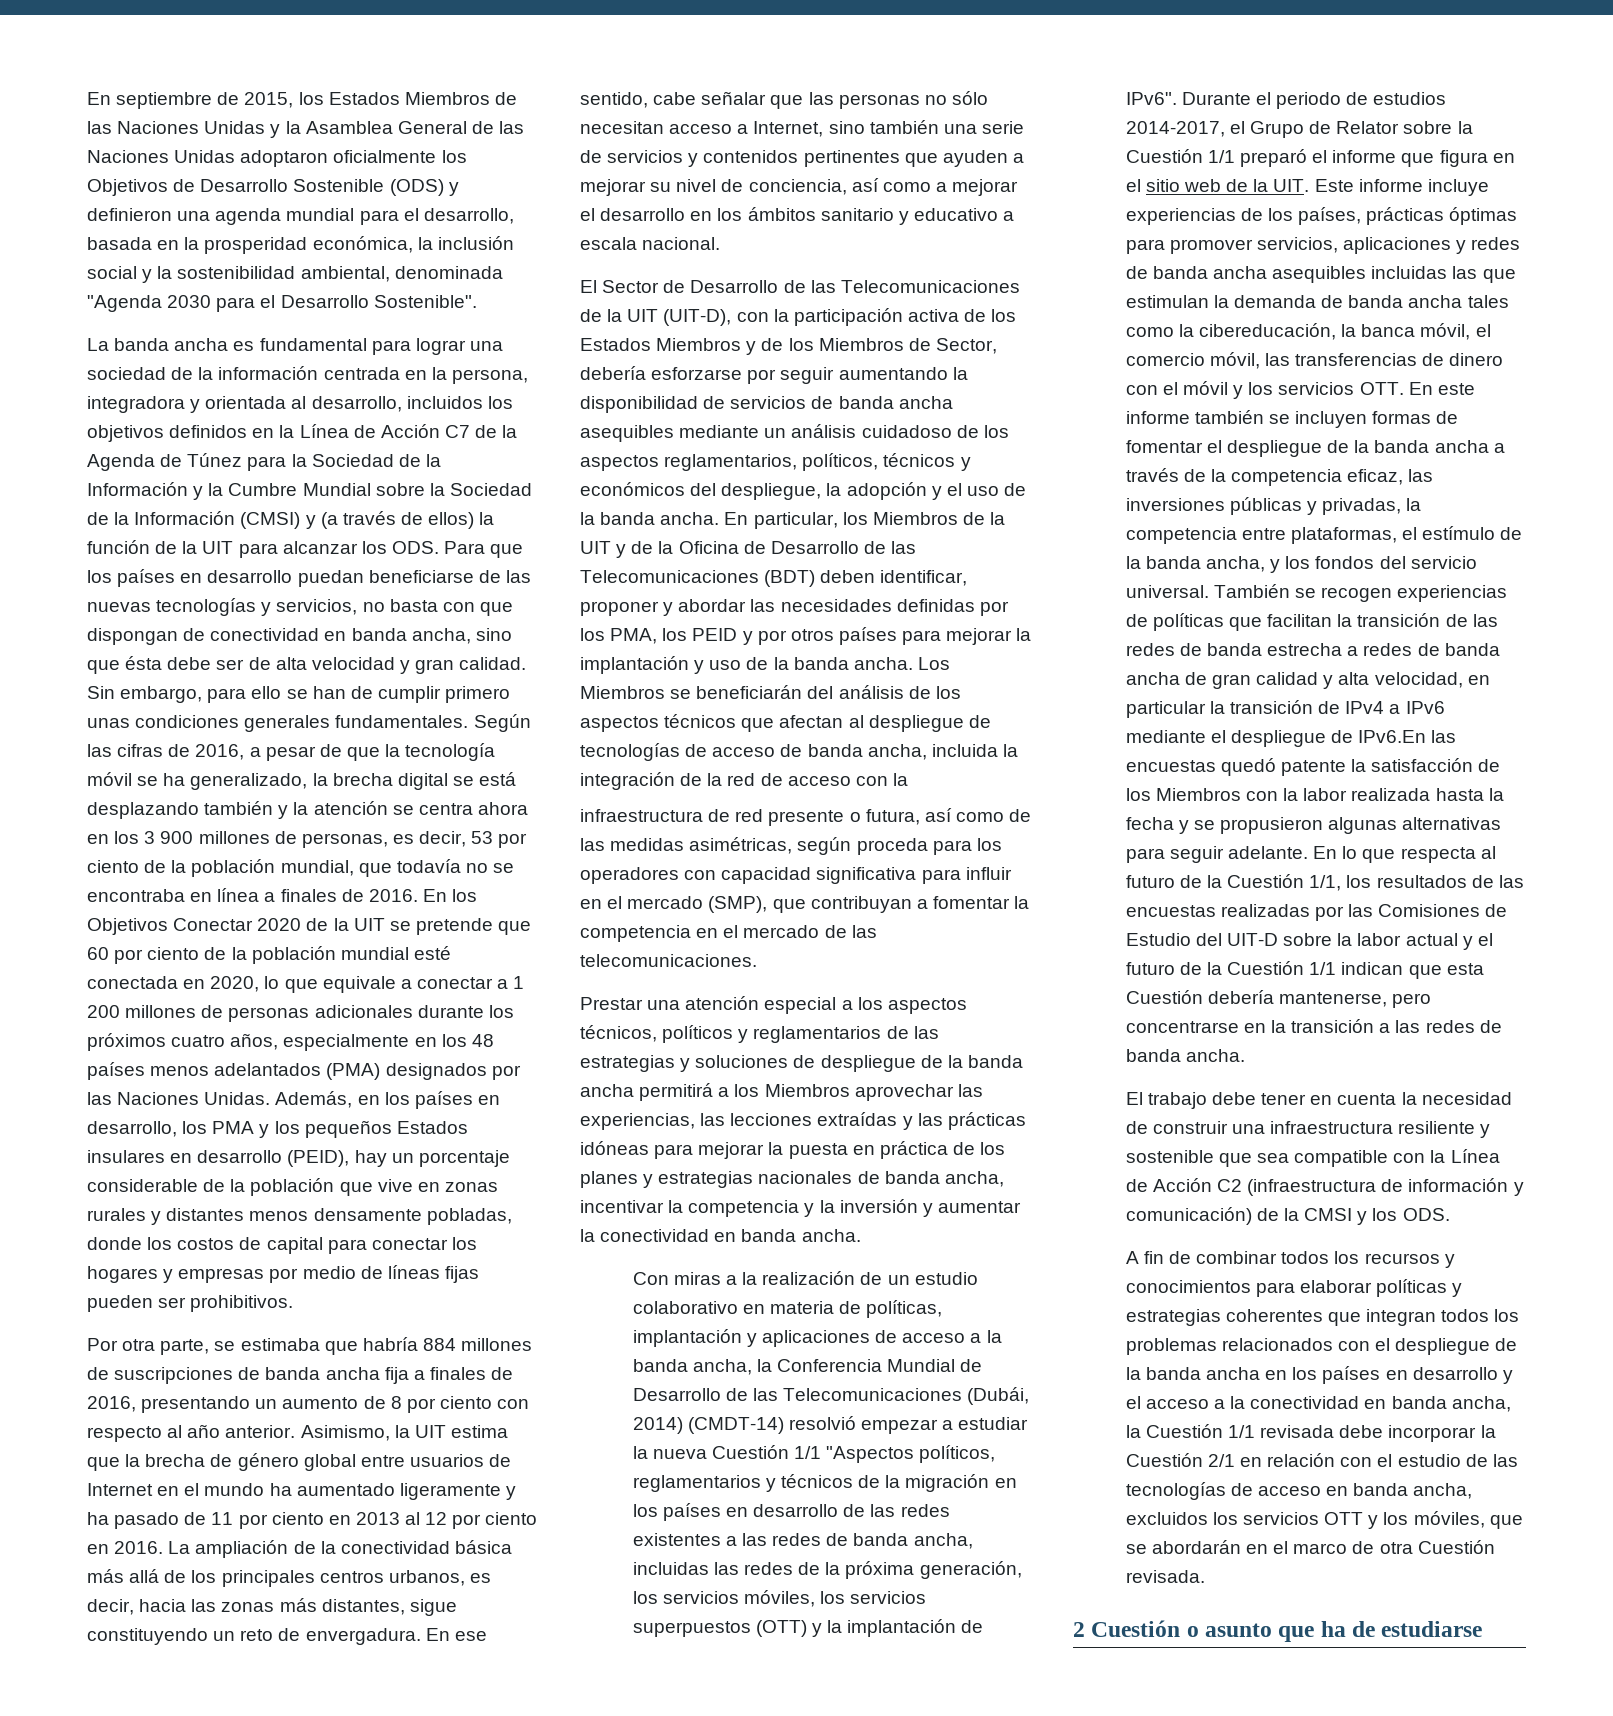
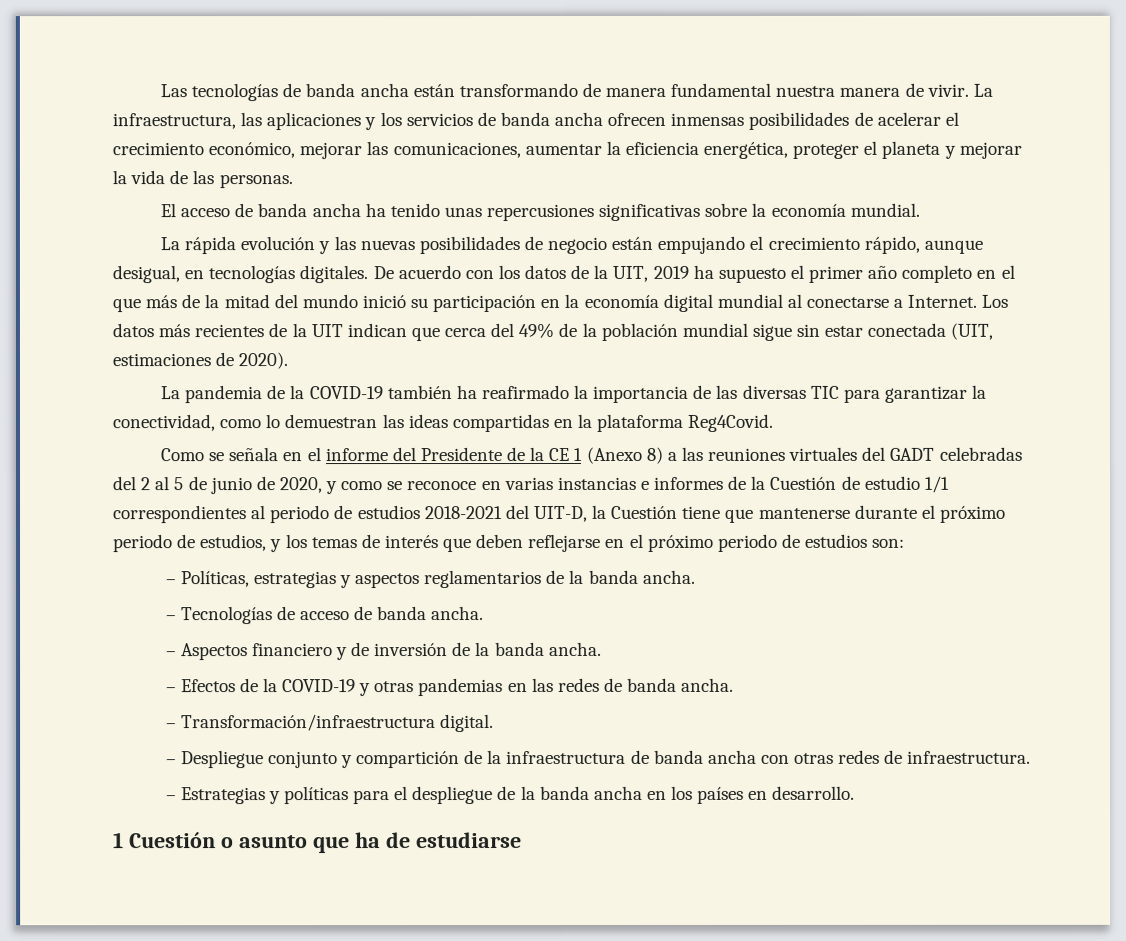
- En septiembre de 2015, los Estados Miembros de las Naciones Unidas y la Asamblea General de las Naciones Unidas adoptaron oficialmente los Objetivos de Desarrollo Sostenible (ODS) y definieron una agenda mundial para el desarrollo, basada en la prosperidad económica, la inclusión social y la sostenibilidad ambiental, denominada "Agenda 2030 para el Desarrollo Sostenible".
- La banda ancha es fundamental para lograr una sociedad de la información centrada en la persona, integradora y orientada al desarrollo, incluidos los objetivos definidos en la Línea de Acción C7 de la Agenda de Túnez para la Sociedad de la Información y la Cumbre Mundial sobre la Sociedad de la Información (CMSI) y (a través de ellos) la función de la UIT para alcanzar los ODS. Para que los países en desarrollo puedan beneficiarse de las nuevas tecnologías y servicios, no basta con que dispongan de conectividad en banda ancha, sino que ésta debe ser de alta velocidad y gran calidad. Sin embargo, para ello se han de cumplir primero unas condiciones generales fundamentales. Según las cifras de 2016, a pesar de que la tecnología móvil se ha generalizado, la brecha digital se está desplazando también y la atención se centra ahora en los 3 900 millones de personas, es decir, 53 por ciento de la población mundial, que todavía no se encontraba en línea a finales de 2016. En los Objetivos Conectar 2020 de la UIT se pretende que 60 por ciento de la población mundial esté conectada en 2020, lo que equivale a conectar a 1 200 millones de personas adicionales durante los próximos cuatro años, especialmente en los 48 países menos adelantados (PMA) designados por las Naciones Unidas. Además, en los países en desarrollo, los PMA y los pequeños Estados insulares en desarrollo (PEID), hay un porcentaje considerable de la población que vive en zonas rurales y distantes menos densamente pobladas, donde los costos de capital para conectar los hogares y empresas por medio de líneas fijas pueden ser prohibitivos.
- Por otra parte, se estimaba que habría 884 millones de suscripciones de banda ancha fija a finales de 2016, presentando un aumento de 8 por ciento con respecto al año anterior. Asimismo, la UIT estima que la brecha de género global entre usuarios de Internet en el mundo ha aumentado ligeramente y ha pasado de 11 por ciento en 2013 al 12 por ciento en 2016. La ampliación de la conectividad básica más allá de los principales centros urbanos, es decir, hacia las zonas más distantes, sigue constituyendo un reto de envergadura. En ese sentido, cabe señalar que las personas no sólo necesitan acceso a Internet, sino también una serie de servicios y contenidos pertinentes que ayuden a mejorar su nivel de conciencia, así como a mejorar el desarrollo en los ámbitos sanitario y educativo a escala nacional.
- El Sector de Desarrollo de las Telecomunicaciones de la UIT (UIT-D), con la participación activa de los Estados Miembros y de los Miembros de Sector, debería esforzarse por seguir aumentando la disponibilidad de servicios de banda ancha asequibles mediante un análisis cuidadoso de los aspectos reglamentarios, políticos, técnicos y económicos del despliegue, la adopción y el uso de la banda ancha. En particular, los Miembros de la UIT y de la Oficina de Desarrollo de las Telecomunicaciones (BDT) deben identificar, proponer y abordar las necesidades definidas por los PMA, los PEID y por otros países para mejorar la implantación y uso de la banda ancha. Los Miembros se beneficiarán del análisis de los aspectos técnicos que afectan al despliegue de tecnologías de acceso de banda ancha, incluida la integración de la red de acceso con la
- infraestructura de red presente o futura, así como de las medidas asimétricas, según proceda para los operadores con capacidad significativa para influir en el mercado (SMP), que contribuyan a fomentar la competencia en el mercado de las telecomunicaciones.
- Prestar una atención especial a los aspectos técnicos, políticos y reglamentarios de las estrategias y soluciones de despliegue de la banda ancha permitirá a los Miembros aprovechar las experiencias, las lecciones extraídas y las prácticas idóneas para mejorar la puesta en práctica de los planes y estrategias nacionales de banda ancha, incentivar la competencia y la inversión y aumentar la conectividad en banda ancha.
- Con miras a la realización de un estudio colaborativo en materia de políticas, implantación y aplicaciones de acceso a la banda ancha, la Conferencia Mundial de Desarrollo de las Telecomunicaciones (Dubái, 2014) (CMDT-14) resolvió empezar a estudiar la nueva Cuestión 1/1 "Aspectos políticos, reglamentarios y técnicos de la migración en los países en desarrollo de las redes existentes a las redes de banda ancha, incluidas las redes de la próxima generación, los servicios móviles, los servicios superpuestos (OTT) y la implantación de IPv6". Durante el periodo de estudios 2014-2017, el Grupo de Relator sobre la Cuestión 1/1 preparó el informe que figura en el sitio web de la UIT. Este informe incluye experiencias de los países, prácticas óptimas para promover servicios, aplicaciones y redes de banda ancha asequibles incluidas las que estimulan la demanda de banda ancha tales como la cibereducación, la banca móvil, el comercio móvil, las transferencias de dinero con el móvil y los servicios OTT. En este informe también se incluyen formas de fomentar el despliegue de la banda ancha a través de la competencia eficaz, las inversiones públicas y privadas, la competencia entre plataformas, el estímulo de la banda ancha, y los fondos del servicio universal. También se recogen experiencias de políticas que facilitan la transición de las redes de banda estrecha a redes de banda ancha de gran calidad y alta velocidad, en particular la transición de IPv4 a IPv6 mediante el despliegue de IPv6.En las encuestas quedó patente la satisfacción de los Miembros con la labor realizada hasta la fecha y se propusieron algunas alternativas para seguir adelante. En lo que respecta al futuro de la Cuestión 1/1, los resultados de las encuestas realizadas por las Comisiones de Estudio del UIT-D sobre la labor actual y el futuro de la Cuestión 1/1 indican que esta Cuestión debería mantenerse, pero concentrarse en la transición a las redes de banda ancha.
+ Las tecnologías de banda ancha están transformando de manera fundamental nuestra manera de vivir. La infraestructura, las aplicaciones y los servicios de banda ancha ofrecen inmensas posibilidades de acelerar el crecimiento económico, mejorar las comunicaciones, aumentar la eficiencia energética, proteger el planeta y mejorar la vida de las personas.
+ El acceso de banda ancha ha tenido unas repercusiones significativas sobre la economía mundial.
+ La rápida evolución y las nuevas posibilidades de negocio están empujando el crecimiento rápido, aunque desigual, en tecnologías digitales. De acuerdo con los datos de la UIT, 2019 ha supuesto el primer año completo en el que más de la mitad del mundo inició su participación en la economía digital mundial al conectarse a Internet. Los datos más recientes de la UIT indican que cerca del 49% de la población mundial sigue sin estar conectada (UIT, estimaciones de 2020).
+ La pandemia de la COVID-19 también ha reafirmado la importancia de las diversas TIC para garantizar la conectividad, como lo demuestran las ideas compartidas en la plataforma Reg4Covid.
+ Como se señala en el informe del Presidente de la CE 1 (Anexo 8) a las reuniones virtuales del GADT celebradas del 2 al 5 de junio de 2020, y como se reconoce en varias instancias e informes de la Cuestión de estudio 1/1 correspondientes al periodo de estudios 2018-2021 del UIT-D, la Cuestión tiene que mantenerse durante el próximo periodo de estudios, y los temas de interés que deben reflejarse en el próximo periodo de estudios son:
+ – Políticas, estrategias y aspectos reglamentarios de la banda ancha.
+ – Tecnologías de acceso de banda ancha.
+ – Aspectos financiero y de inversión de la banda ancha.
+ – Efectos de la COVID-19 y otras pandemias en las redes de banda ancha.
- El trabajo debe tener en cuenta la necesidad de construir una infraestructura resiliente y sostenible que sea compatible con la Línea de Acción C2 (infraestructura de información y comunicación) de la CMSI y los ODS.
- A fin de combinar todos los recursos y conocimientos para elaborar políticas y estrategias coherentes que integran todos los problemas relacionados con el despliegue de la banda ancha en los países en desarrollo y el acceso a la conectividad en banda ancha, la Cuestión 1/1 revisada debe incorporar la Cuestión 2/1 en relación con el estudio de las tecnologías de acceso en banda ancha, excluidos los servicios OTT y los móviles, que se abordarán en el marco de otra Cuestión revisada.
- 2 Cuestión o asunto que ha de estudiarse
+ – Transformación/infraestructura digital.
+ – Despliegue conjunto y compartición de la infraestructura de banda ancha con otras redes de infraestructura.
+ – Estrategias y políticas para el despliegue de la banda ancha en los países en desarrollo.
+ 1 Cuestión o asunto que ha de estudiarse

